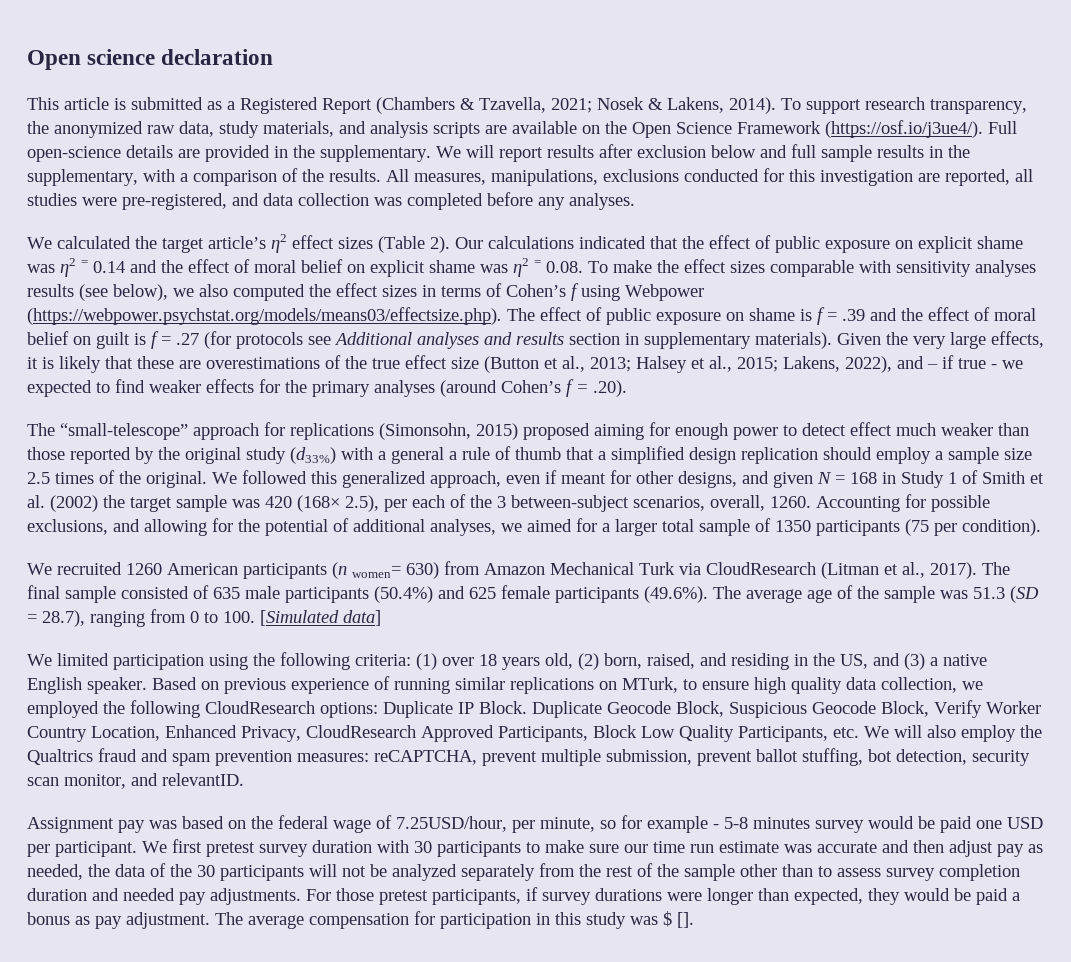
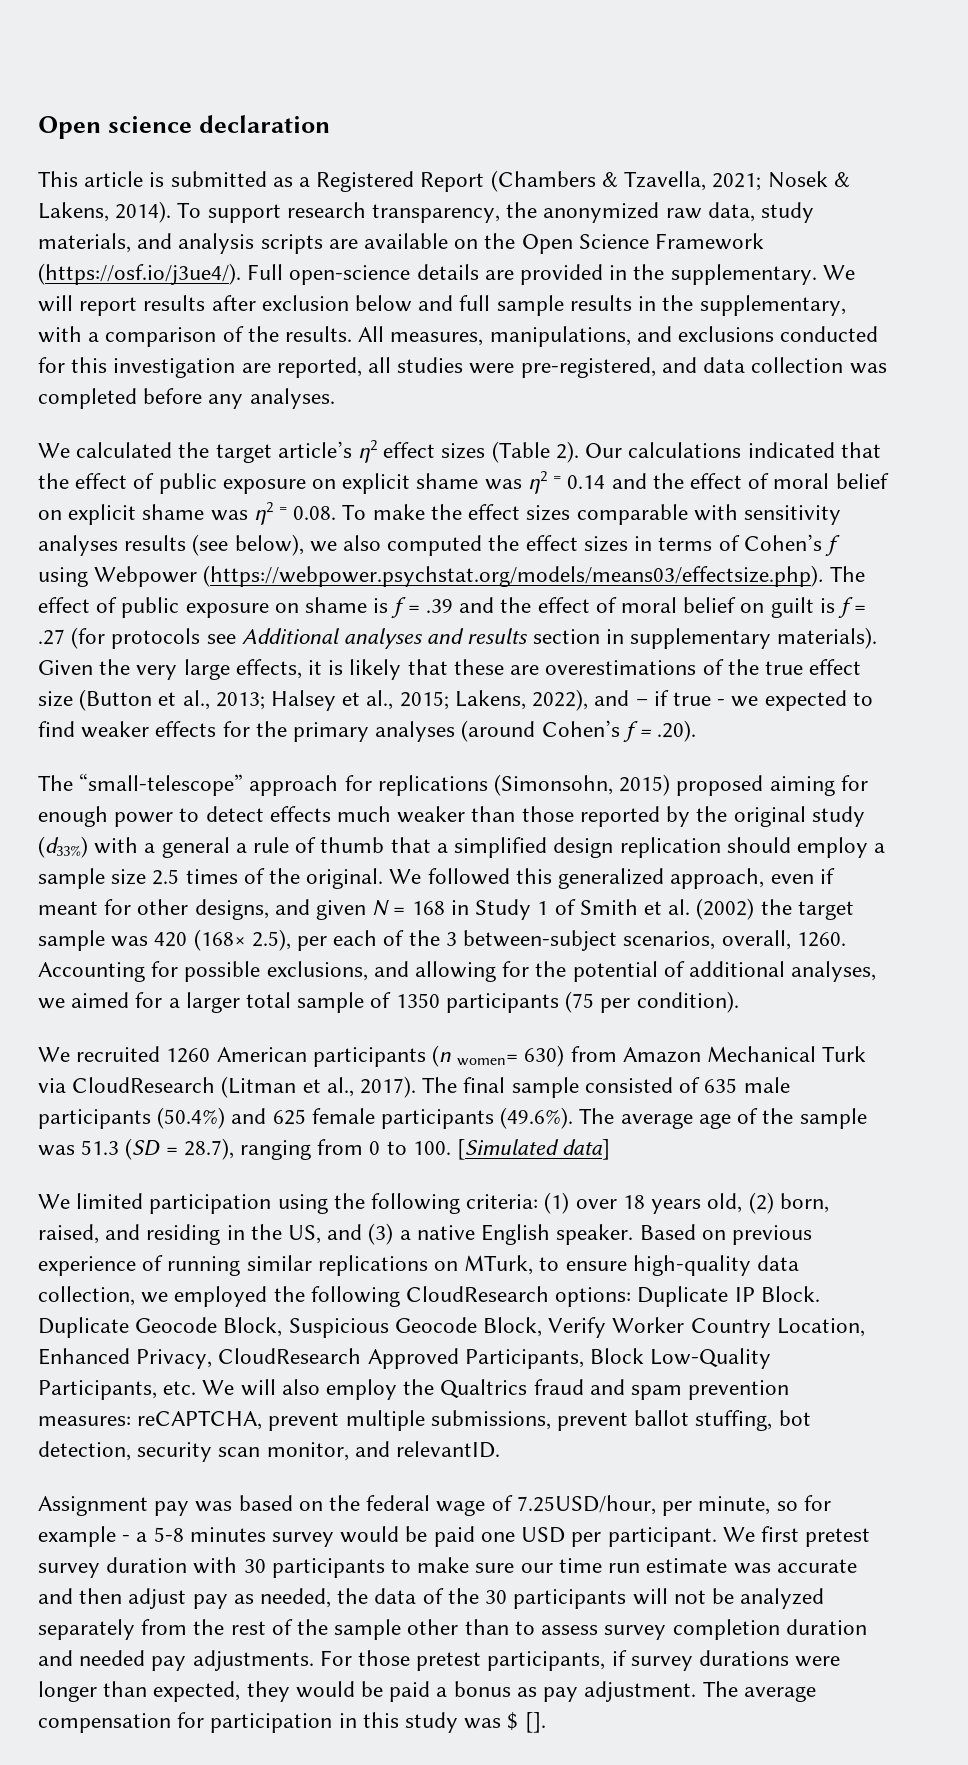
- All measures, manipulations, exclusions conducted for this investigation are reported, all studies were pre-registered, and data collection was completed before any analyses.
+ All measures, manipulations, and exclusions conducted for this investigation are reported, all studies were pre-registered, and data collection was completed before any analyses.
- The “small-telescope” approach for replications (Simonsohn, 2015) proposed aiming for enough power to detect effect much weaker than those reported by the original study (d33%) with a general a rule of thumb that a simplified design replication should employ a sample size 2.5 times of the original.
+ The “small-telescope” approach for replications (Simonsohn, 2015) proposed aiming for enough power to detect effects much weaker than those reported by the original study (d33%) with a general a rule of thumb that a simplified design replication should employ a sample size 2.5 times of the original.
- Based on previous experience of running similar replications on MTurk, to ensure high quality data collection, we employed the following CloudResearch options: Duplicate IP Block.
+ Based on previous experience of running similar replications on MTurk, to ensure high-quality data collection, we employed the following CloudResearch options: Duplicate IP Block.
- Duplicate Geocode Block, Suspicious Geocode Block, Verify Worker Country Location, Enhanced Privacy, CloudResearch Approved Participants, Block Low Quality Participants, etc. We will also employ the Qualtrics fraud and spam prevention measures: reCAPTCHA, prevent multiple submission, prevent ballot stuffing, bot detection, security scan monitor, and relevantID.
+ Duplicate Geocode Block, Suspicious Geocode Block, Verify Worker Country Location, Enhanced Privacy, CloudResearch Approved Participants, Block Low-Quality Participants, etc. We will also employ the Qualtrics fraud and spam prevention measures: reCAPTCHA, prevent multiple submissions, prevent ballot stuffing, bot detection, security scan monitor, and relevantID.
- Assignment pay was based on the federal wage of 7.25USD/hour, per minute, so for example - 5-8 minutes survey would be paid one USD per participant.
+ Assignment pay was based on the federal wage of 7.25USD/hour, per minute, so for example - a 5-8 minutes survey would be paid one USD per participant.

